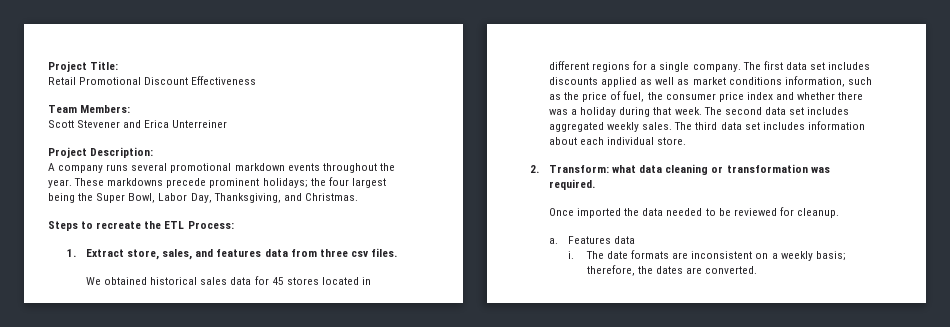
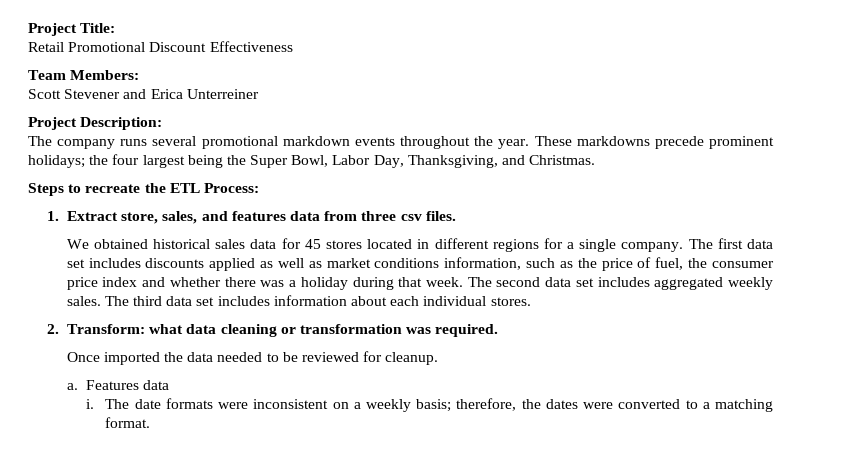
- A company runs several promotional markdown events throughout the year.
+ The company runs several promotional markdown events throughout the year.
- The third data set includes information about each individual store.
+ The third data set includes information about each individual stores.
- The date formats are inconsistent on a weekly basis; therefore, the dates are converted.
+ The date formats were inconsistent on a weekly basis; therefore, the dates were converted to a matching format.

